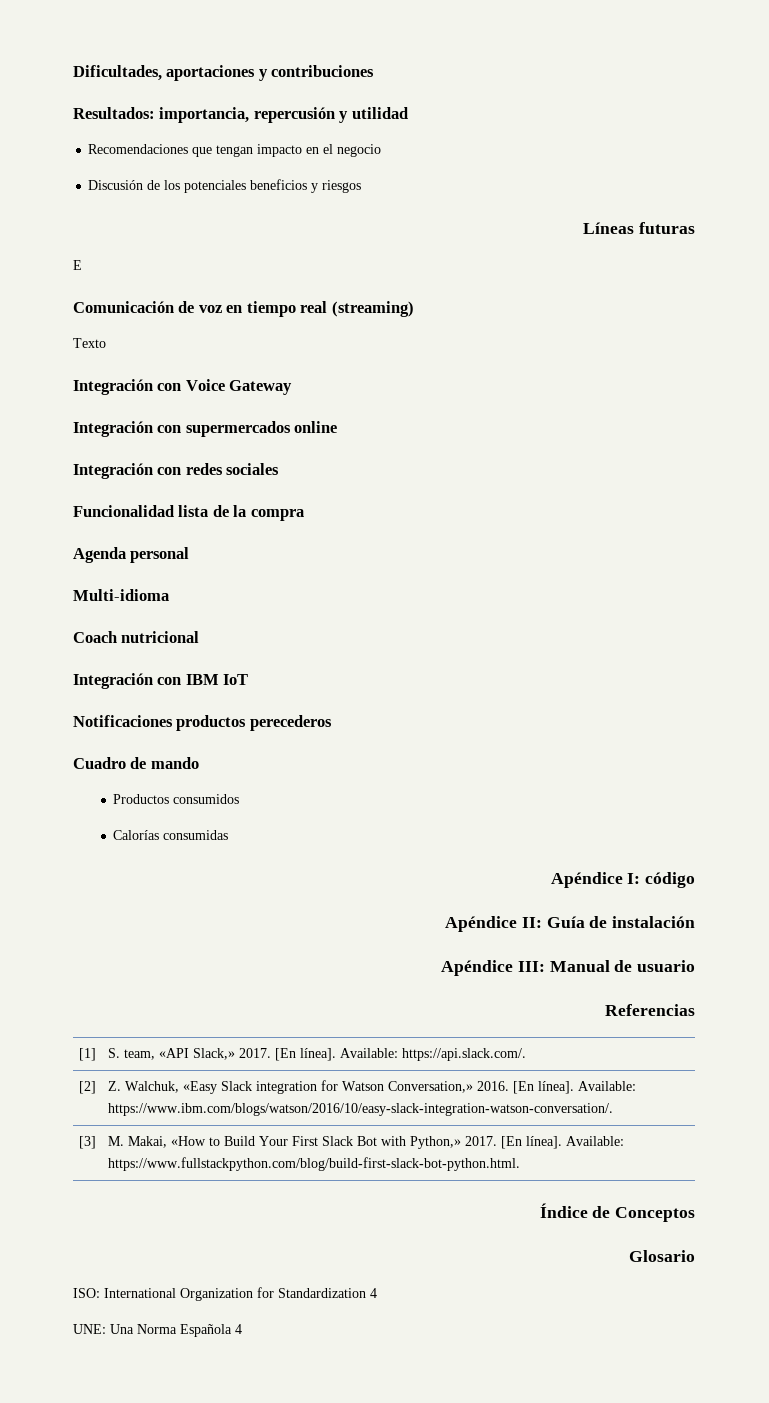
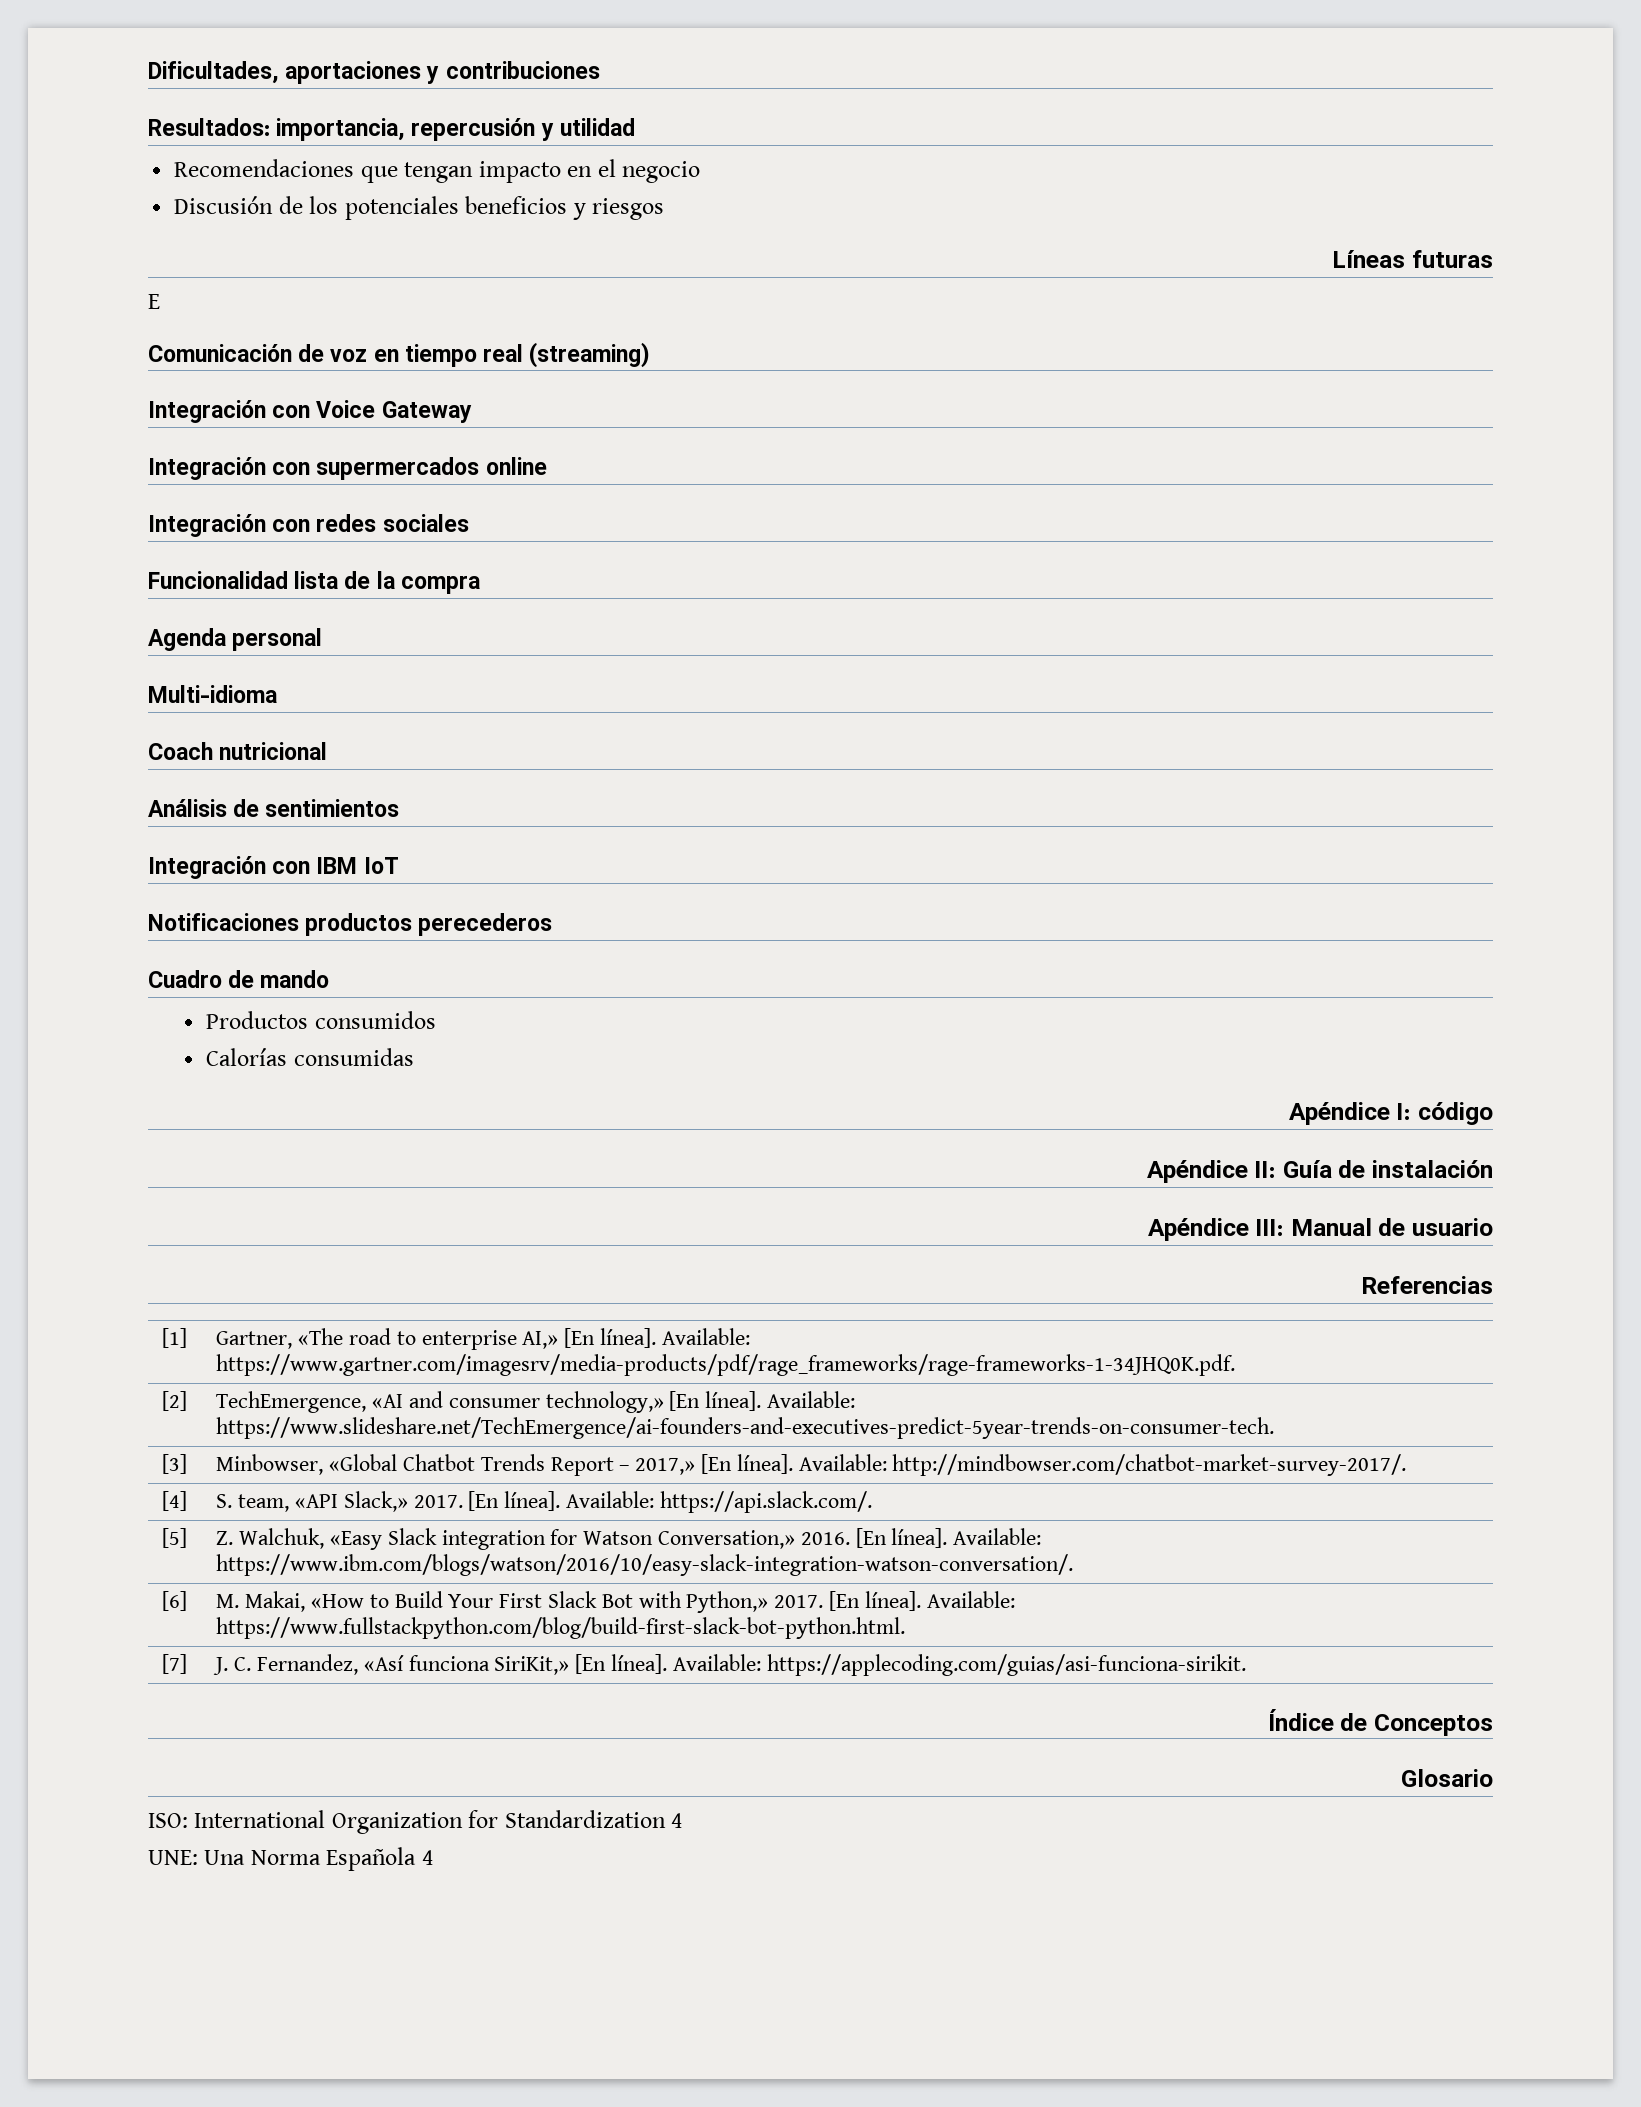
- Texto
+ Análisis de sentimientos
- [1] | S. team, «API Slack,» 2017. [En línea]. Available: https://api.slack.com/.
+ [1] | Gartner, «The road to enterprise AI,» [En línea]. Available: https://www.gartner.com/imagesrv/media-products/pdf/rage_frameworks/rage-frameworks-1-34JHQ0K.pdf.
+ [2] | TechEmergence, «AI and consumer technology,» [En línea]. Available: https://www.slideshare.net/TechEmergence/ai-founders-and-executives-predict-5year-trends-on-consumer-tech.
+ [3] | Minbowser, «Global Chatbot Trends Report – 2017,» [En línea]. Available: http://mindbowser.com/chatbot-market-survey-2017/.
+ [4] | S. team, «API Slack,» 2017. [En línea]. Available: https://api.slack.com/.
- [2] | Z. Walchuk, «Easy Slack integration for Watson Conversation,» 2016. [En línea]. Available: https://www.ibm.com/blogs/watson/2016/10/easy-slack-integration-watson-conversation/.
+ [5] | Z. Walchuk, «Easy Slack integration for Watson Conversation,» 2016. [En línea]. Available: https://www.ibm.com/blogs/watson/2016/10/easy-slack-integration-watson-conversation/.
- [3] | M. Makai, «How to Build Your First Slack Bot with Python,» 2017. [En línea]. Available: https://www.fullstackpython.com/blog/build-first-slack-bot-python.html.
+ [6] | M. Makai, «How to Build Your First Slack Bot with Python,» 2017. [En línea]. Available: https://www.fullstackpython.com/blog/build-first-slack-bot-python.html.
+ [7] | J. C. Fernandez, «Así funciona SiriKit,» [En línea]. Available: https://applecoding.com/guias/asi-funciona-sirikit.

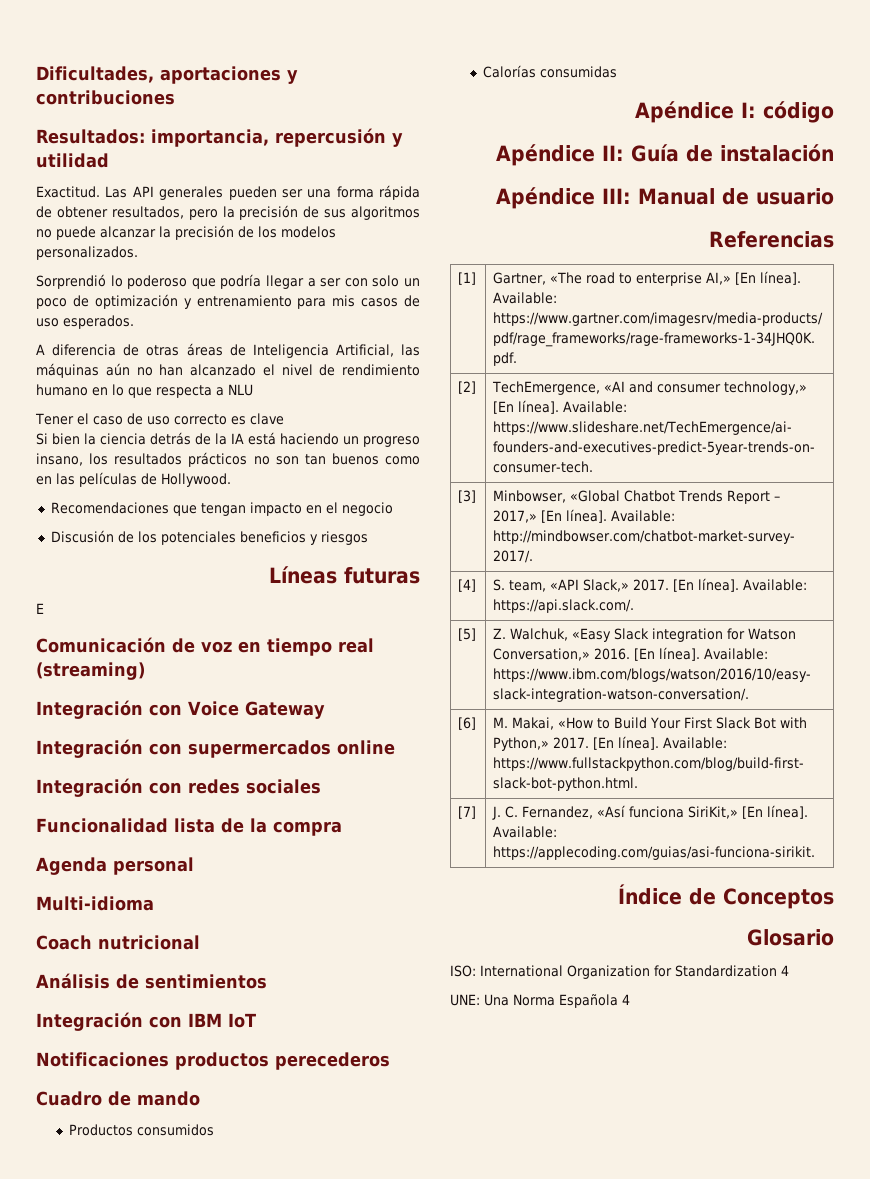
+ Exactitud. Las API generales pueden ser una forma rápida de obtener resultados, pero la precisión de sus algoritmos no puede alcanzar la precisión de los modelos personalizados.
+ Sorprendió lo poderoso que podría llegar a ser con solo un poco de optimización y entrenamiento para mis casos de uso esperados.
+ A diferencia de otras áreas de Inteligencia Artificial, las máquinas aún no han alcanzado el nivel de rendimiento humano en lo que respecta a NLU
+ Tener el caso de uso correcto es clave
+ Si bien la ciencia detrás de la IA está haciendo un progreso insano, los resultados prácticos no son tan buenos como en las películas de Hollywood.

